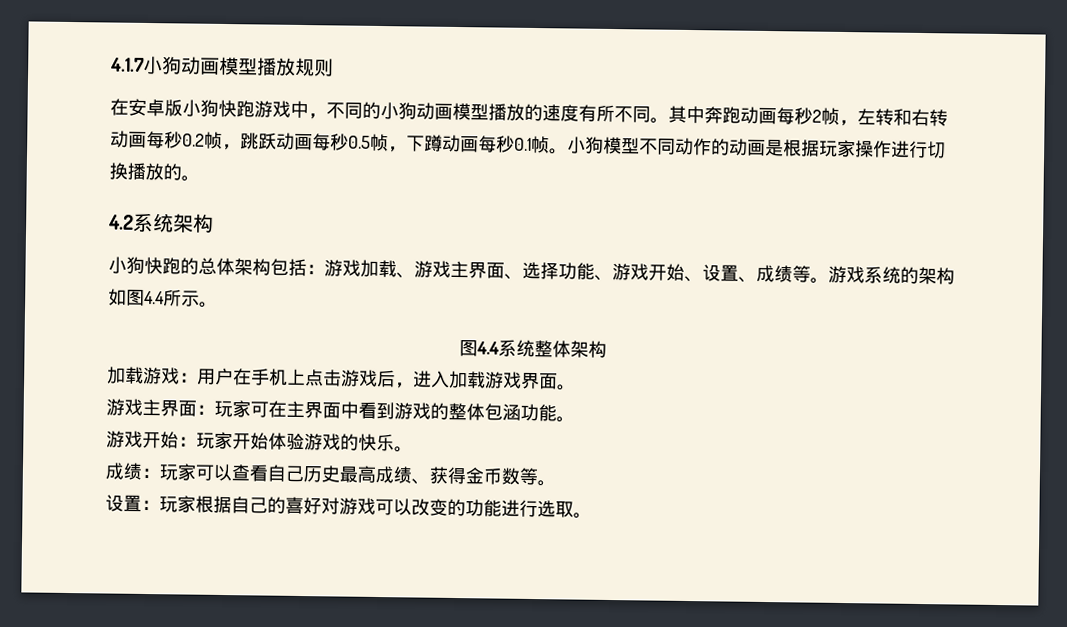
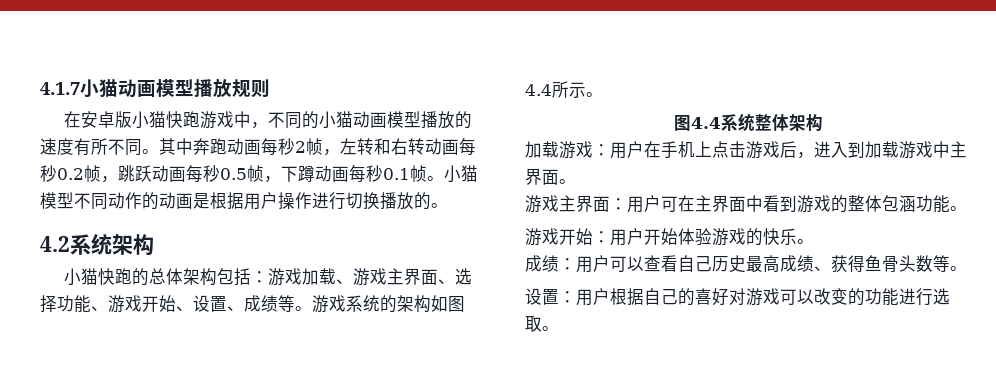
- 4.1.7小狗动画模型播放规则
+ 4.1.7小猫动画模型播放规则
- 在安卓版小狗快跑游戏中，不同的小狗动画模型播放的速度有所不同。
+ 在安卓版小猫快跑游戏中，不同的小猫动画模型播放的速度有所不同。
- 小狗模型不同动作的动画是根据玩家操作进行切换播放的。
+ 小猫模型不同动作的动画是根据用户操作进行切换播放的。
- 小狗快跑的总体架构包括：游戏加载、游戏主界面、选择功能、游戏开始、设置、成绩等。
+ 小猫快跑的总体架构包括：游戏加载、游戏主界面、选择功能、游戏开始、设置、成绩等。
- 加载游戏：用户在手机上点击游戏后，进入加载游戏界面。
+ 加载游戏：用户在手机上点击游戏后，进入到加载游戏中主界面。
- 游戏主界面：玩家可在主界面中看到游戏的整体包涵功能。
+ 游戏主界面：用户可在主界面中看到游戏的整体包涵功能。
- 游戏开始：玩家开始体验游戏的快乐。
+ 游戏开始：用户开始体验游戏的快乐。
- 成绩：玩家可以查看自己历史最高成绩、获得金币数等。
+ 成绩：用户可以查看自己历史最高成绩、获得鱼骨头数等。
- 设置：玩家根据自己的喜好对游戏可以改变的功能进行选取。
+ 设置：用户根据自己的喜好对游戏可以改变的功能进行选取。

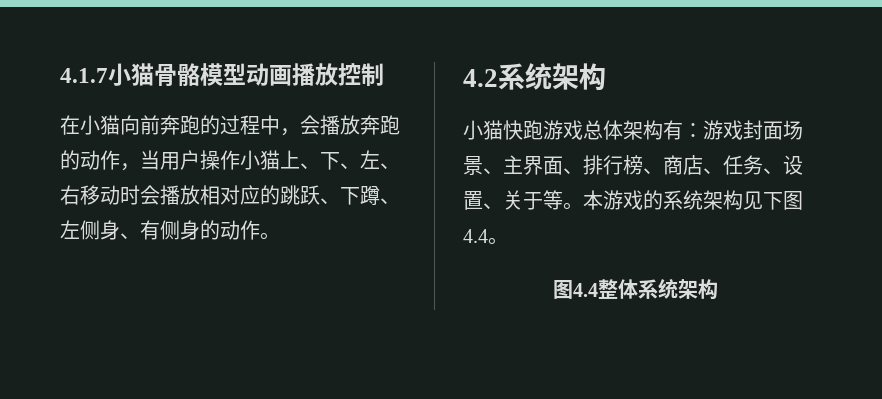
- 4.1.7小猫动画模型播放规则
- 在安卓版小猫快跑游戏中，不同的小猫动画模型播放的速度有所不同。其中奔跑动画每秒2帧，左转和右转动画每秒0.2帧，跳跃动画每秒0.5帧，下蹲动画每秒0.1帧。小猫模型不同动作的动画是根据用户操作进行切换播放的。
+ 4.1.7小猫骨骼模型动画播放控制
+ 在小猫向前奔跑的过程中，会播放奔跑的动作，当用户操作小猫上、下、左、右移动时会播放相对应的跳跃、下蹲、左侧身、有侧身的动作。
- 小猫快跑的总体架构包括：游戏加载、游戏主界面、选择功能、游戏开始、设置、成绩等。游戏系统的架构如图4.4所示。
+ 小猫快跑游戏总体架构有：游戏封面场景、主界面、排行榜、商店、任务、设置、关于等。本游戏的系统架构见下图4.4。
- 图4.4系统整体架构
- 加载游戏：用户在手机上点击游戏后，进入到加载游戏中主界面。
- 游戏主界面：用户可在主界面中看到游戏的整体包涵功能。
- 游戏开始：用户开始体验游戏的快乐。
- 成绩：用户可以查看自己历史最高成绩、获得鱼骨头数等。
- 设置：用户根据自己的喜好对游戏可以改变的功能进行选取。
+ 图4.4整体系统架构

